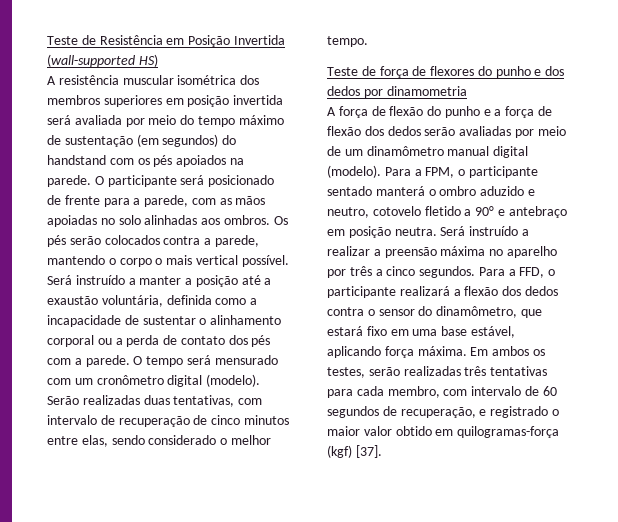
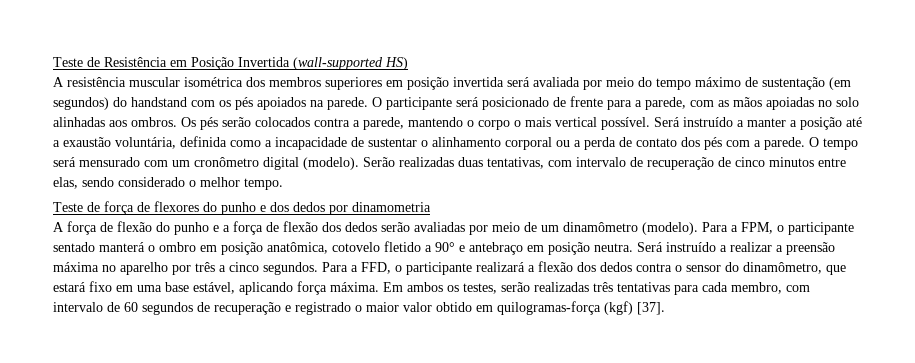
- A força de flexão do punho e a força de flexão dos dedos serão avaliadas por meio de um dinamômetro manual digital (modelo).
+ A força de flexão do punho e a força de flexão dos dedos serão avaliadas por meio de um dinamômetro (modelo).
- Para a FPM, o participante sentado manterá o ombro aduzido e neutro, cotovelo fletido a 90° e antebraço em posição neutra.
+ Para a FPM, o participante sentado manterá o ombro em posição anatômica, cotovelo fletido a 90° e antebraço em posição neutra.
- Em ambos os testes, serão realizadas três tentativas para cada membro, com intervalo de 60 segundos de recuperação, e registrado o maior valor obtido em quilogramas-força (kgf) [37].
+ Em ambos os testes, serão realizadas três tentativas para cada membro, com intervalo de 60 segundos de recuperação e registrado o maior valor obtido em quilogramas-força (kgf) [37].

